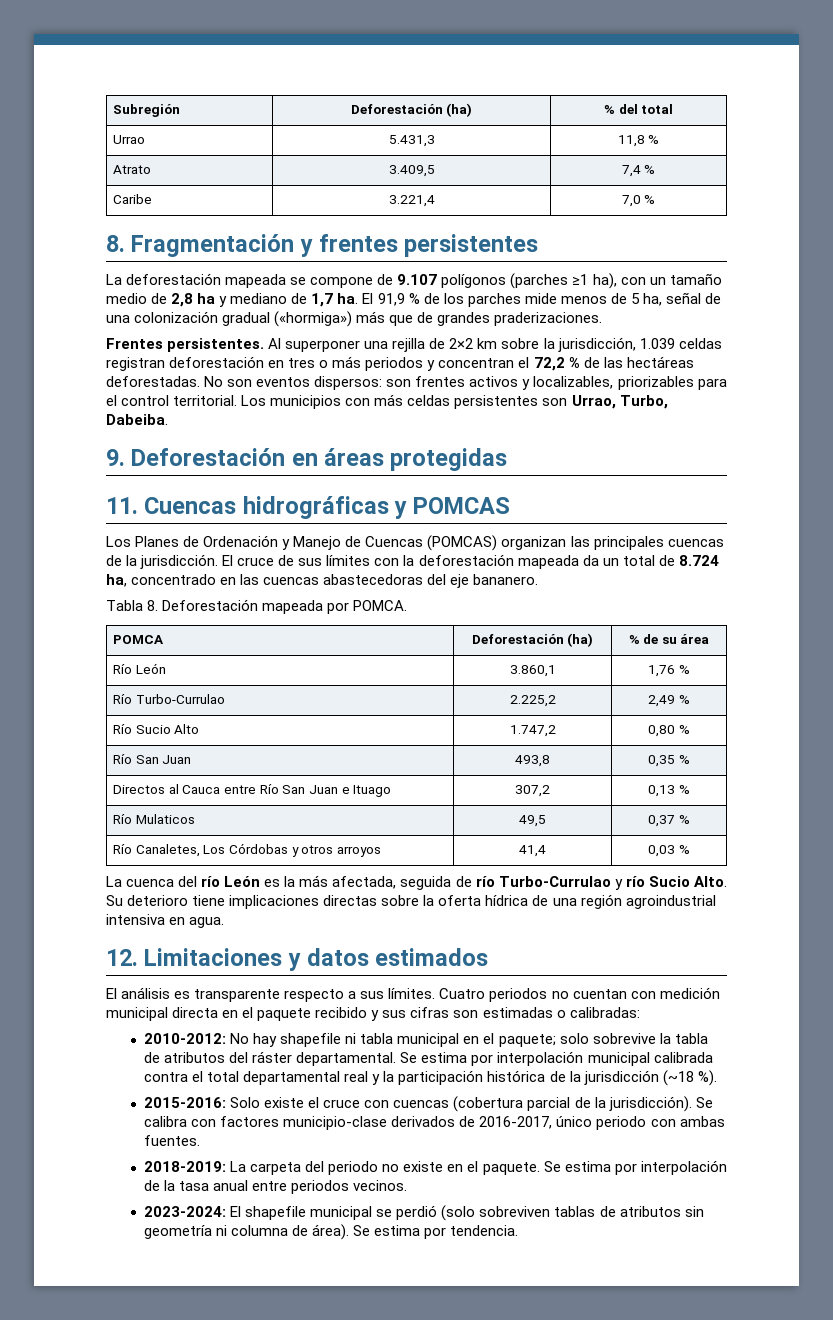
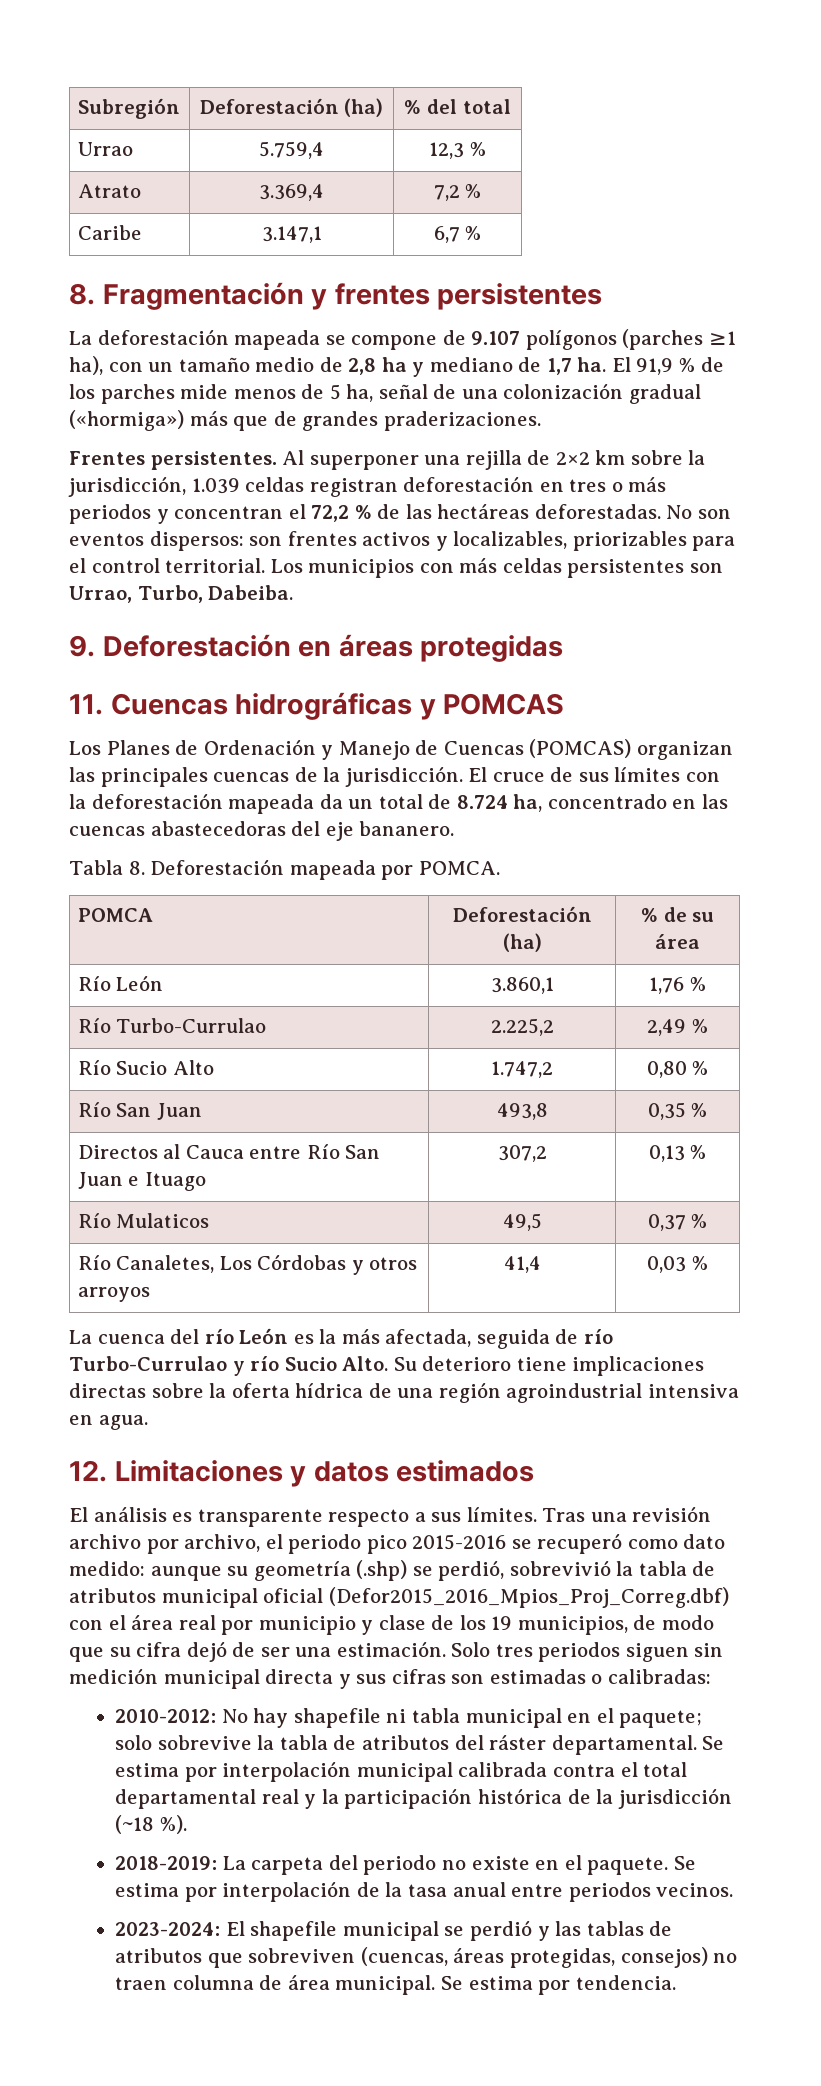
- Urrao | 5.431,3 | 11,8 %
+ Urrao | 5.759,4 | 12,3 %
- Atrato | 3.409,5 | 7,4 %
+ Atrato | 3.369,4 | 7,2 %
- Caribe | 3.221,4 | 7,0 %
+ Caribe | 3.147,1 | 6,7 %
- Cuatro periodos no cuentan con medición municipal directa en el paquete recibido y sus cifras son estimadas o calibradas:
+ Tras una revisión archivo por archivo, el periodo pico 2015-2016 se recuperó como dato medido: aunque su geometría (.shp) se perdió, sobrevivió la tabla de atributos municipal oficial (Defor2015_2016_Mpios_Proj_Correg.dbf) con el área real por municipio y clase de los 19 municipios, de modo que su cifra dejó de ser una estimación. Solo tres periodos siguen sin medición municipal directa y sus cifras son estimadas o calibradas:
- 2015-2016: Solo existe el cruce con cuencas (cobertura parcial de la jurisdicción). Se calibra con factores municipio-clase derivados de 2016-2017, único periodo con ambas fuentes.
- 2023-2024: El shapefile municipal se perdió (solo sobreviven tablas de atributos sin geometría ni columna de área).
+ 2023-2024: El shapefile municipal se perdió y las tablas de atributos que sobreviven (cuencas, áreas protegidas, consejos) no traen columna de área municipal.

